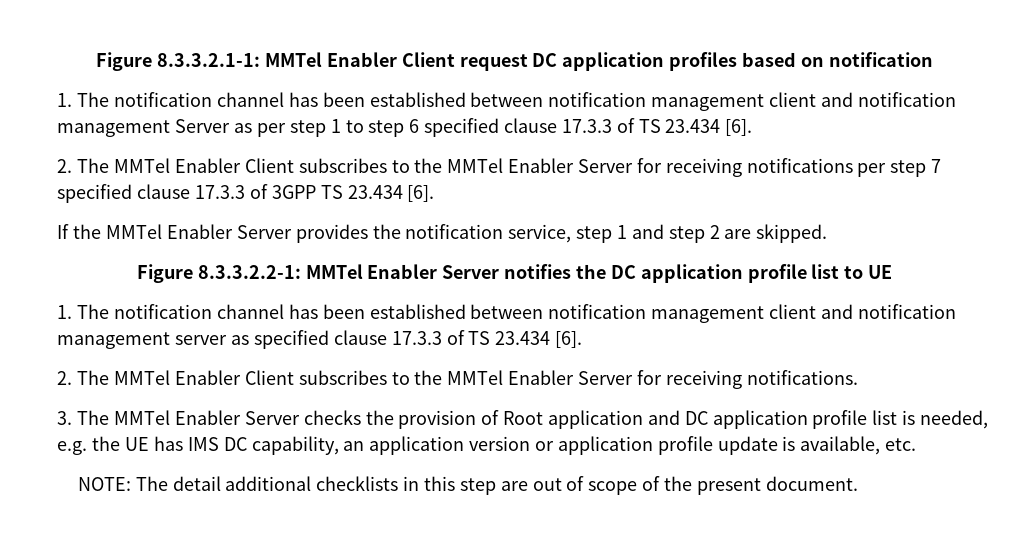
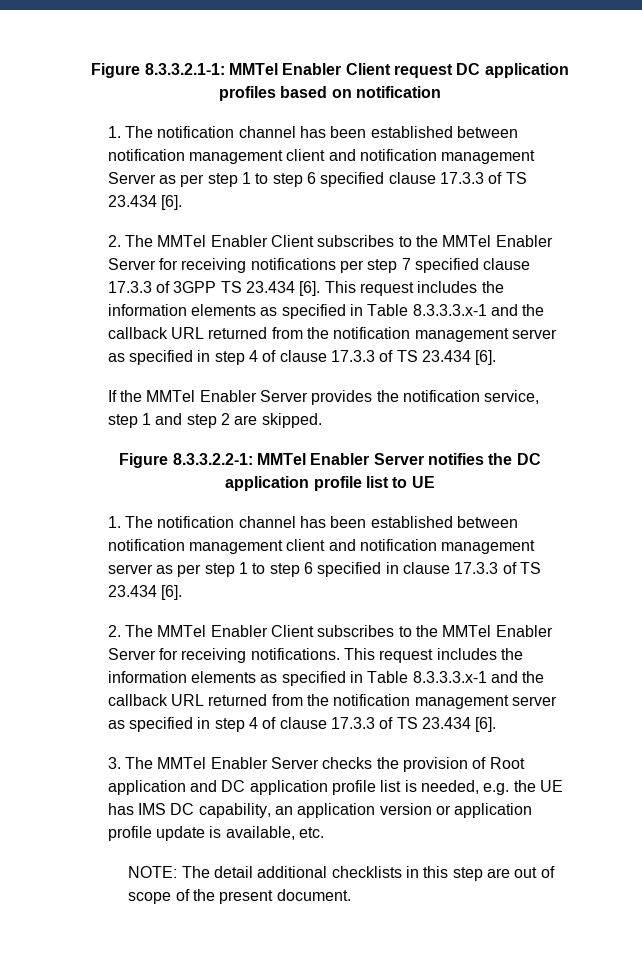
- 2. The MMTel Enabler Client subscribes to the MMTel Enabler Server for receiving notifications per step 7 specified clause 17.3.3 of 3GPP TS 23.434 [6].
+ 2. The MMTel Enabler Client subscribes to the MMTel Enabler Server for receiving notifications per step 7 specified clause 17.3.3 of 3GPP TS 23.434 [6]. This request includes the information elements as specified in Table 8.3.3.3.x-1 and the callback URL returned from the notification management server as specified in step 4 of clause 17.3.3 of TS 23.434 [6].
- 1. The notification channel has been established between notification management client and notification management server as specified clause 17.3.3 of TS 23.434 [6].
+ 1. The notification channel has been established between notification management client and notification management server as per step 1 to step 6 specified in clause 17.3.3 of TS 23.434 [6].
- 2. The MMTel Enabler Client subscribes to the MMTel Enabler Server for receiving notifications.
+ 2. The MMTel Enabler Client subscribes to the MMTel Enabler Server for receiving notifications. This request includes the information elements as specified in Table 8.3.3.3.x-1 and the callback URL returned from the notification management server as specified in step 4 of clause 17.3.3 of TS 23.434 [6].

